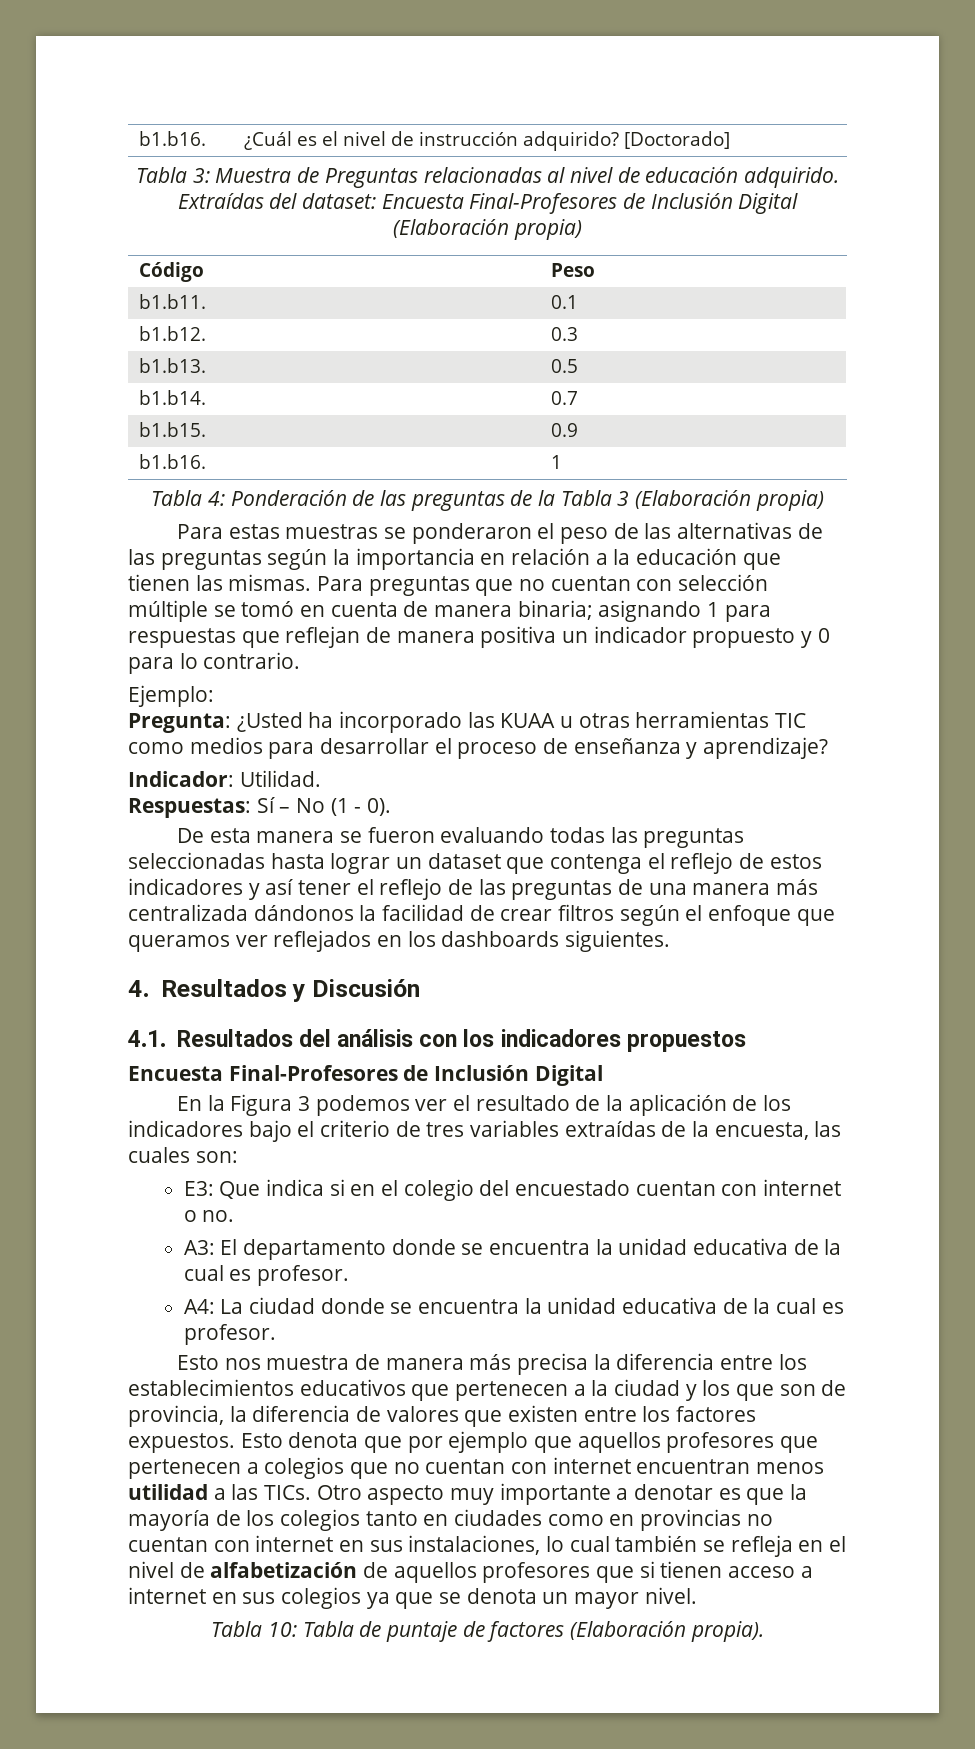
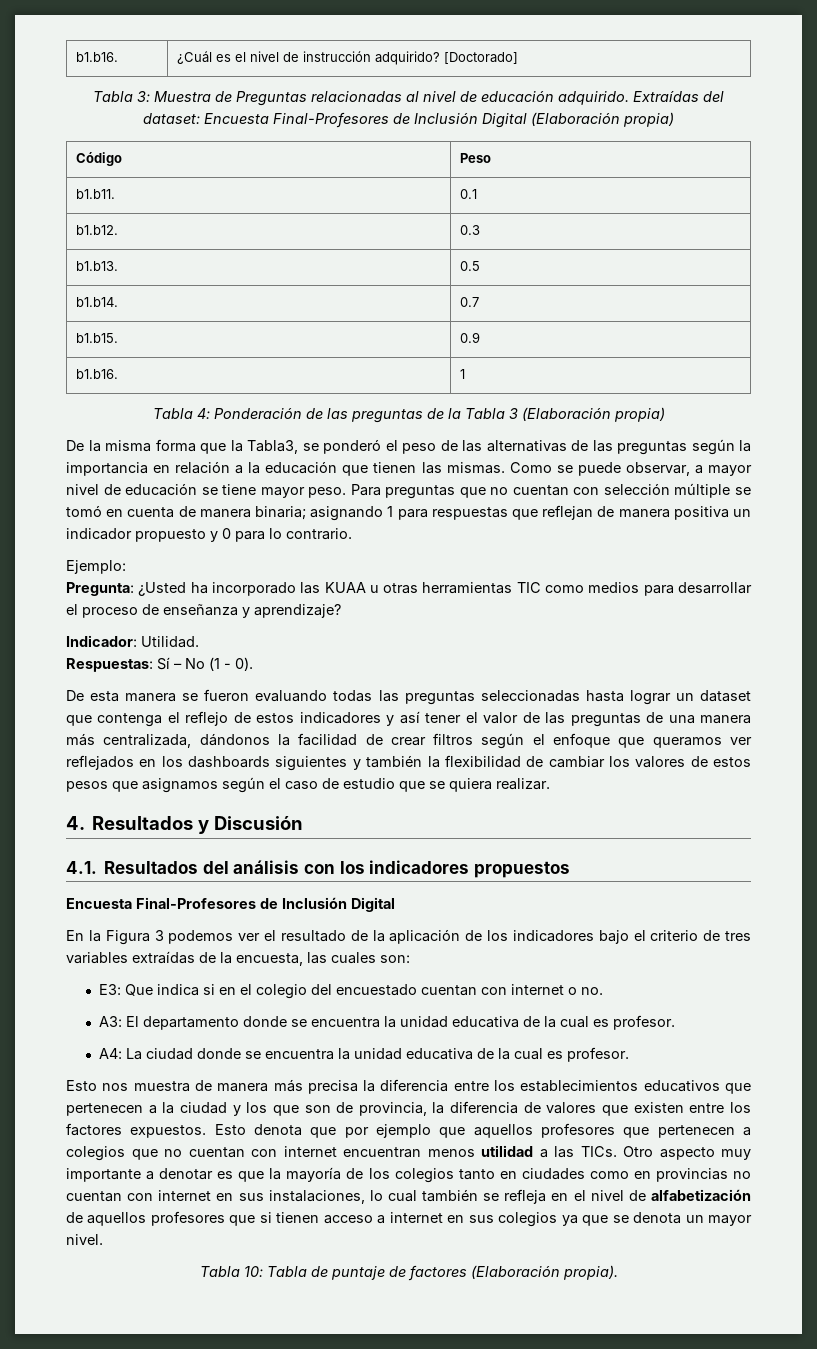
- Para estas muestras se ponderaron el peso de las alternativas de las preguntas según la importancia en relación a la educación que tienen las mismas.
+ De la misma forma que la Tabla3, se ponderó el peso de las alternativas de las preguntas según la importancia en relación a la educación que tienen las mismas.
+ Como se puede observar, a mayor nivel de educación se tiene mayor peso.
- De esta manera se fueron evaluando todas las preguntas seleccionadas hasta lograr un dataset que contenga el reflejo de estos indicadores y así tener el reflejo de las preguntas de una manera más centralizada dándonos la facilidad de crear filtros según el enfoque que queramos ver reflejados en los dashboards siguientes.
+ De esta manera se fueron evaluando todas las preguntas seleccionadas hasta lograr un dataset que contenga el reflejo de estos indicadores y así tener el valor de las preguntas de una manera más centralizada, dándonos la facilidad de crear filtros según el enfoque que queramos ver reflejados en los dashboards siguientes y también la flexibilidad de cambiar los valores de estos pesos que asignamos según el caso de estudio que se quiera realizar.

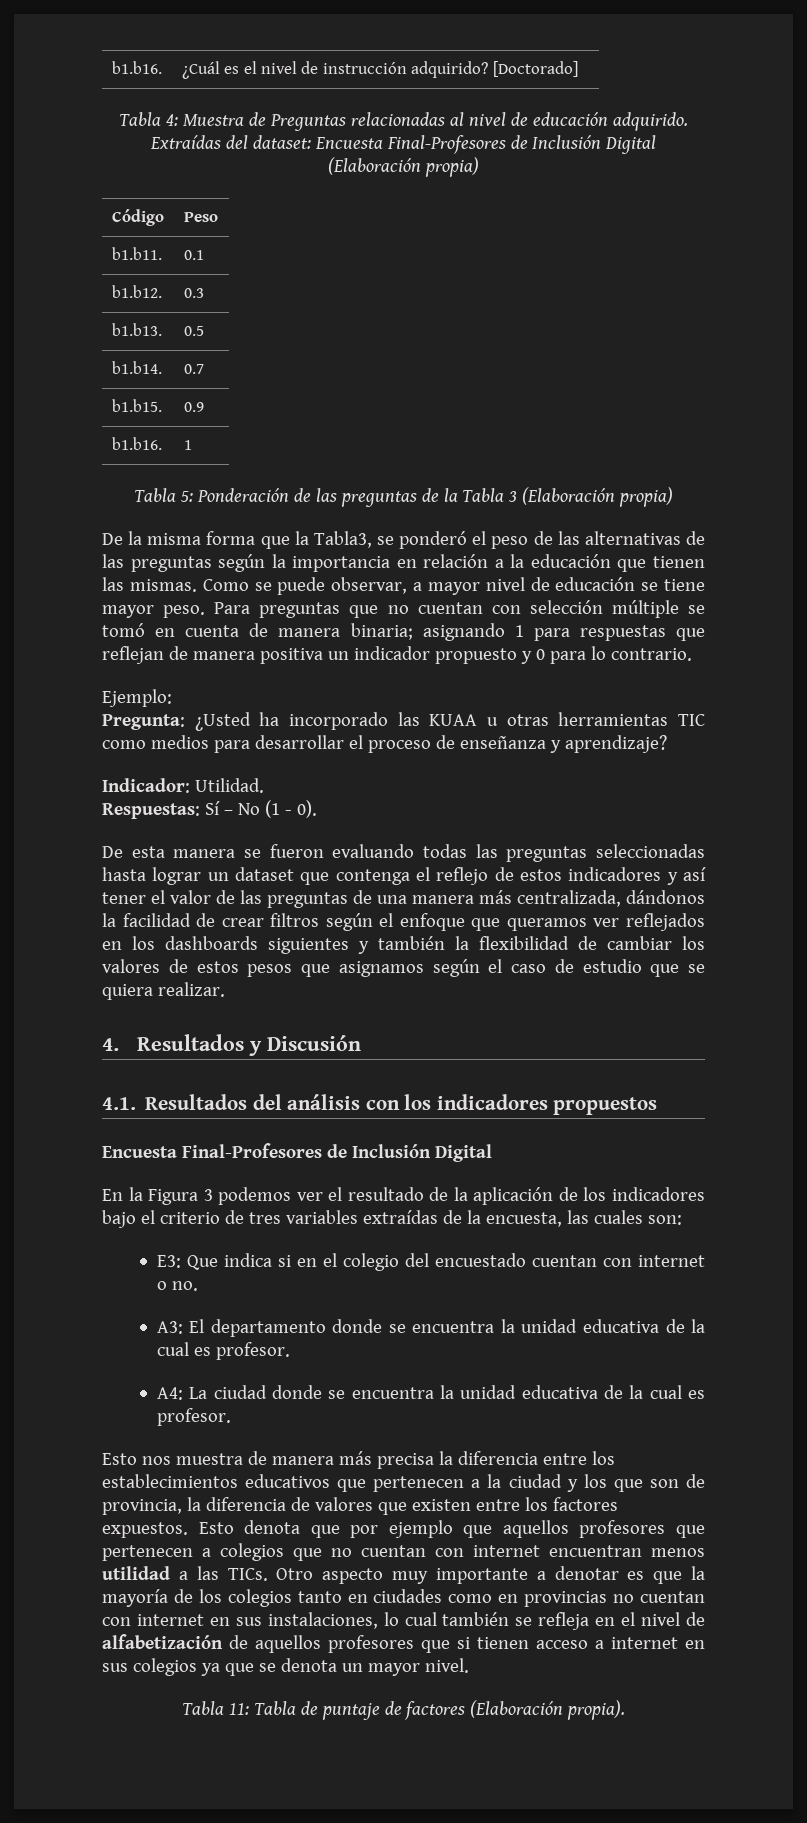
- Tabla 3: Muestra de Preguntas relacionadas al nivel de educación adquirido.
+ Tabla 4: Muestra de Preguntas relacionadas al nivel de educación adquirido.
- Tabla 4: Ponderación de las preguntas de la Tabla 3 (Elaboración propia)
+ Tabla 5: Ponderación de las preguntas de la Tabla 3 (Elaboración propia)
- Tabla 10: Tabla de puntaje de factores (Elaboración propia).
+ Tabla 11: Tabla de puntaje de factores (Elaboración propia).

